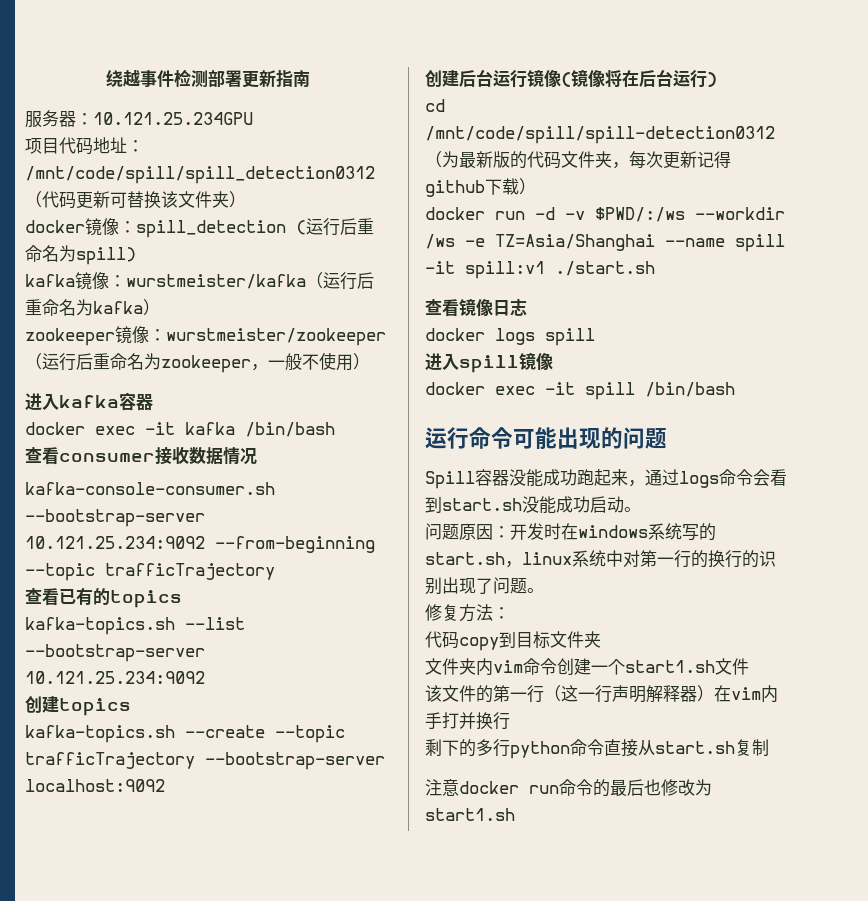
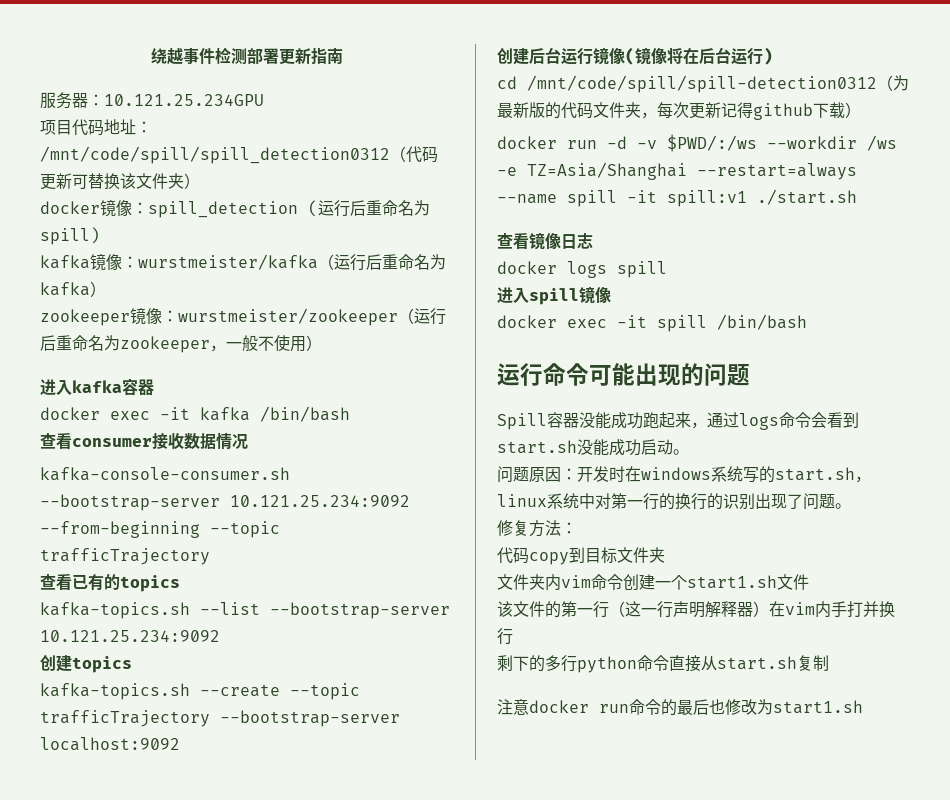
- docker run -d -v $PWD/:/ws --workdir /ws -e TZ=Asia/Shanghai --name spill -it spill:v1 ./start.sh
+ docker run -d -v $PWD/:/ws --workdir /ws -e TZ=Asia/Shanghai --restart=always --name spill -it spill:v1 ./start.sh

